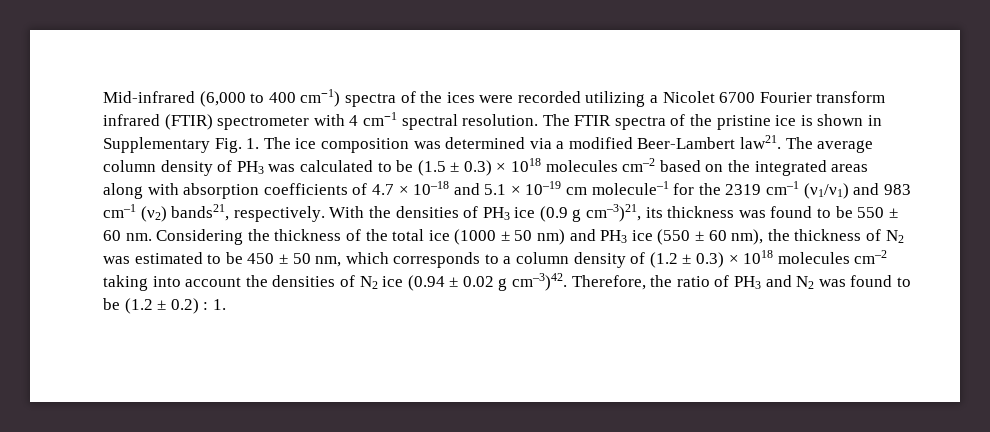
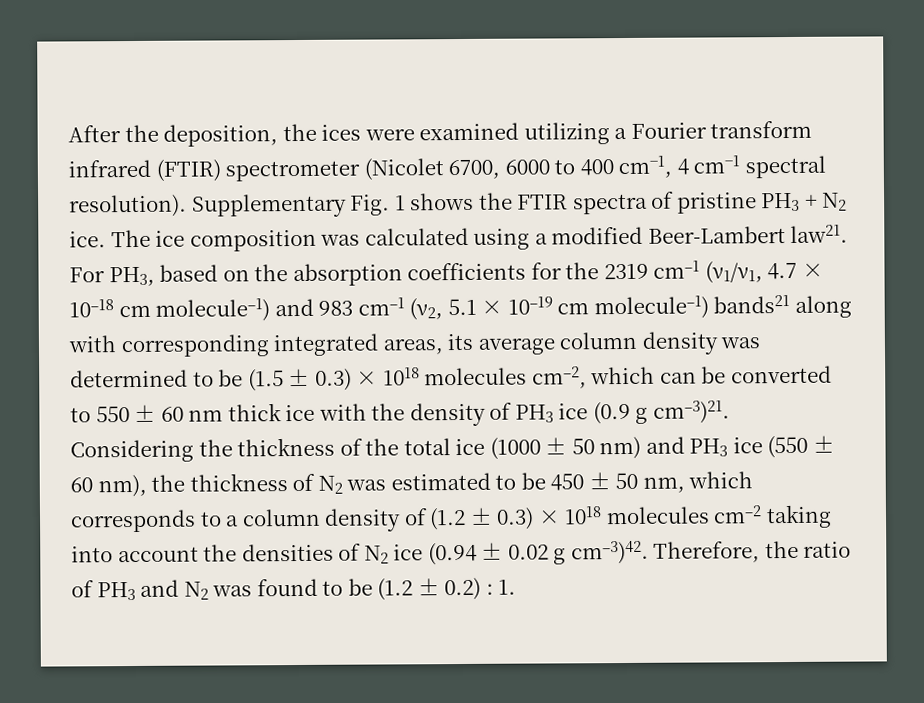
- Mid-infrared (6,000 to 400 cm−1) spectra of the ices were recorded utilizing a Nicolet 6700 Fourier transform infrared (FTIR) spectrometer with 4 cm−1 spectral resolution. The FTIR spectra of the pristine ice is shown in Supplementary Fig. 1. The ice composition was determined via a modified Beer-Lambert law21.
+ After the deposition, the ices were examined utilizing a Fourier transform infrared (FTIR) spectrometer (Nicolet 6700, 6000 to 400 cm−1, 4 cm−1 spectral resolution). Supplementary Fig. 1 shows the FTIR spectra of pristine PH3 + N2 ice. The ice composition was calculated using a modified Beer-Lambert law21.
- The average column density of PH3 was calculated to be (1.5 ± 0.3) × 1018 molecules cm–2 based on the integrated areas along with absorption coefficients of 4.7 × 10–18 and 5.1 × 10–19 cm molecule–1 for the 2319 cm–1 (ν1/ν1) and 983 cm–1 (ν2) bands21, respectively. With the densities of PH3 ice (0.9 g cm–3)21, its thickness was found to be 550 ± 60 nm.
+ For PH3, based on the absorption coefficients for the 2319 cm–1 (ν1/ν1, 4.7 × 10–18 cm molecule–1) and 983 cm–1 (ν2, 5.1 × 10–19 cm molecule–1) bands21 along with corresponding integrated areas, its average column density was determined to be (1.5 ± 0.3) × 1018 molecules cm–2, which can be converted to 550 ± 60 nm thick ice with the density of PH3 ice (0.9 g cm–3)21.

